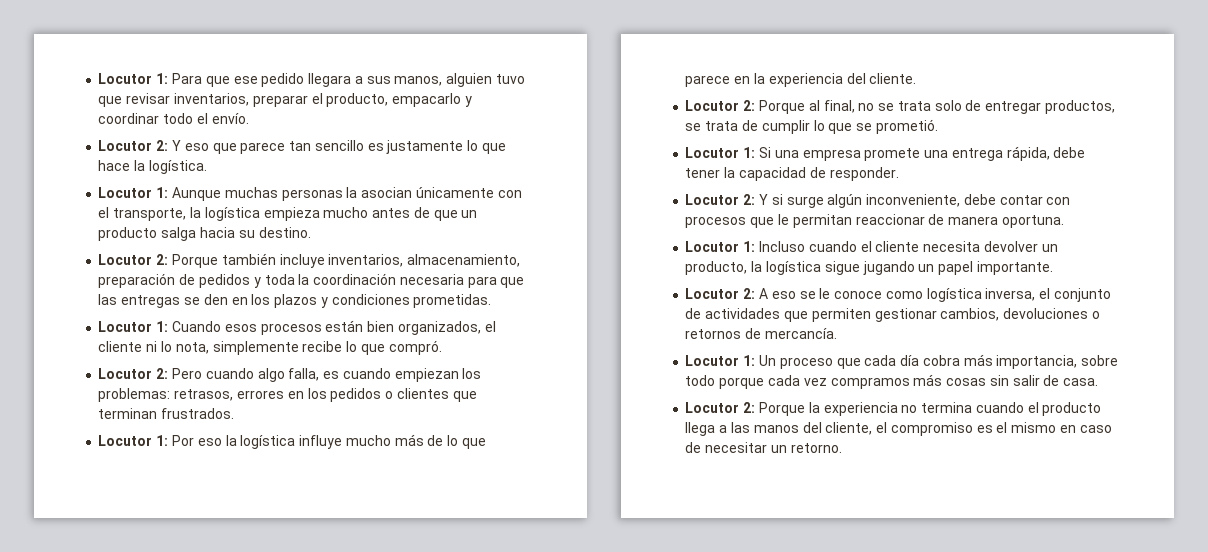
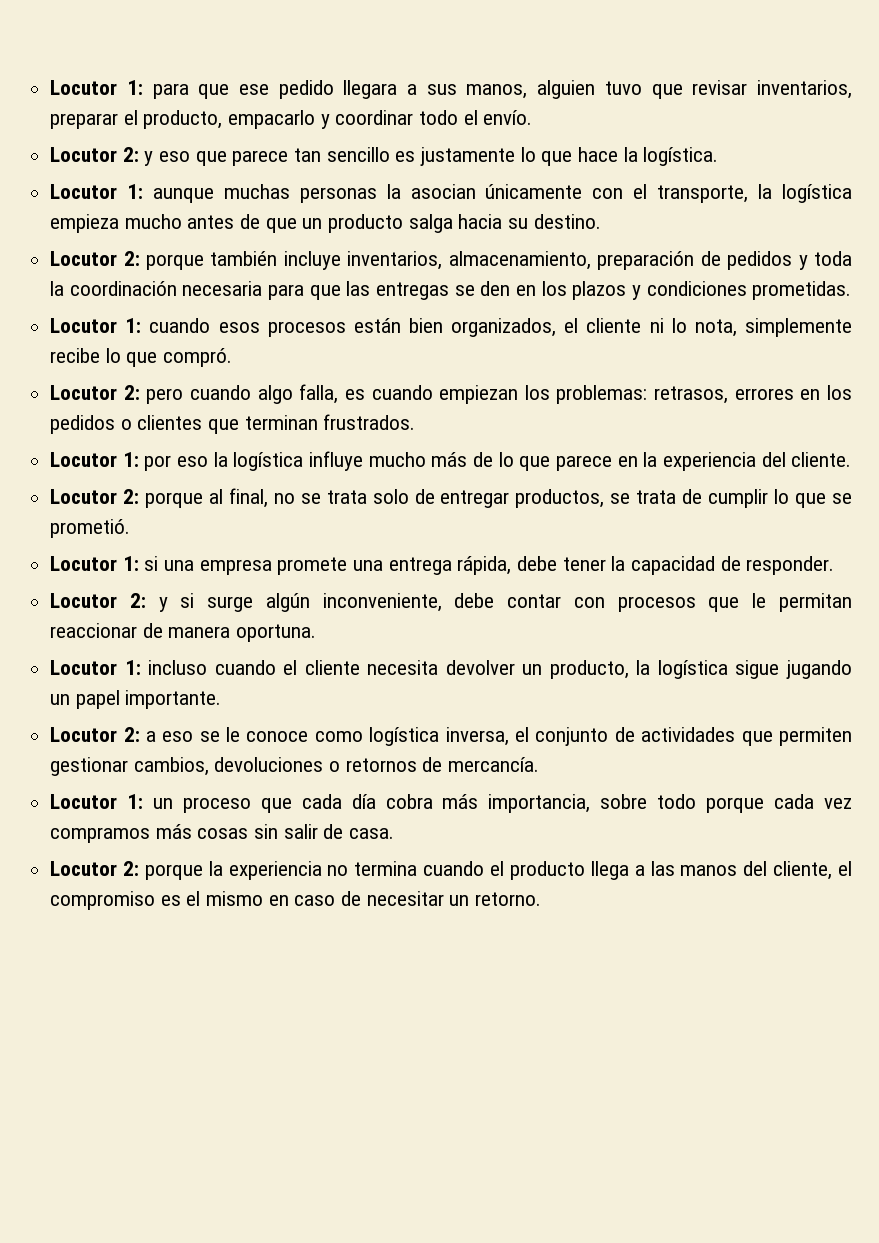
- Locutor 1: Para que ese pedido llegara a sus manos, alguien tuvo que revisar inventarios, preparar el producto, empacarlo y coordinar todo el envío.
+ Locutor 1: para que ese pedido llegara a sus manos, alguien tuvo que revisar inventarios, preparar el producto, empacarlo y coordinar todo el envío.
- Locutor 2: Y eso que parece tan sencillo es justamente lo que hace la logística.
+ Locutor 2: y eso que parece tan sencillo es justamente lo que hace la logística.
- Locutor 1: Aunque muchas personas la asocian únicamente con el transporte, la logística empieza mucho antes de que un producto salga hacia su destino.
+ Locutor 1: aunque muchas personas la asocian únicamente con el transporte, la logística empieza mucho antes de que un producto salga hacia su destino.
- Locutor 2: Porque también incluye inventarios, almacenamiento, preparación de pedidos y toda la coordinación necesaria para que las entregas se den en los plazos y condiciones prometidas.
+ Locutor 2: porque también incluye inventarios, almacenamiento, preparación de pedidos y toda la coordinación necesaria para que las entregas se den en los plazos y condiciones prometidas.
- Locutor 1: Cuando esos procesos están bien organizados, el cliente ni lo nota, simplemente recibe lo que compró.
+ Locutor 1: cuando esos procesos están bien organizados, el cliente ni lo nota, simplemente recibe lo que compró.
- Locutor 2: Pero cuando algo falla, es cuando empiezan los problemas: retrasos, errores en los pedidos o clientes que terminan frustrados.
+ Locutor 2: pero cuando algo falla, es cuando empiezan los problemas: retrasos, errores en los pedidos o clientes que terminan frustrados.
- Locutor 1: Por eso la logística influye mucho más de lo que parece en la experiencia del cliente.
+ Locutor 1: por eso la logística influye mucho más de lo que parece en la experiencia del cliente.
- Locutor 2: Porque al final, no se trata solo de entregar productos, se trata de cumplir lo que se prometió.
+ Locutor 2: porque al final, no se trata solo de entregar productos, se trata de cumplir lo que se prometió.
- Locutor 1: Si una empresa promete una entrega rápida, debe tener la capacidad de responder.
+ Locutor 1: si una empresa promete una entrega rápida, debe tener la capacidad de responder.
- Locutor 2: Y si surge algún inconveniente, debe contar con procesos que le permitan reaccionar de manera oportuna.
+ Locutor 2: y si surge algún inconveniente, debe contar con procesos que le permitan reaccionar de manera oportuna.
- Locutor 1: Incluso cuando el cliente necesita devolver un producto, la logística sigue jugando un papel importante.
+ Locutor 1: incluso cuando el cliente necesita devolver un producto, la logística sigue jugando un papel importante.
- Locutor 2: A eso se le conoce como logística inversa, el conjunto de actividades que permiten gestionar cambios, devoluciones o retornos de mercancía.
+ Locutor 2: a eso se le conoce como logística inversa, el conjunto de actividades que permiten gestionar cambios, devoluciones o retornos de mercancía.
- Locutor 1: Un proceso que cada día cobra más importancia, sobre todo porque cada vez compramos más cosas sin salir de casa.
+ Locutor 1: un proceso que cada día cobra más importancia, sobre todo porque cada vez compramos más cosas sin salir de casa.
- Locutor 2: Porque la experiencia no termina cuando el producto llega a las manos del cliente, el compromiso es el mismo en caso de necesitar un retorno.
+ Locutor 2: porque la experiencia no termina cuando el producto llega a las manos del cliente, el compromiso es el mismo en caso de necesitar un retorno.

